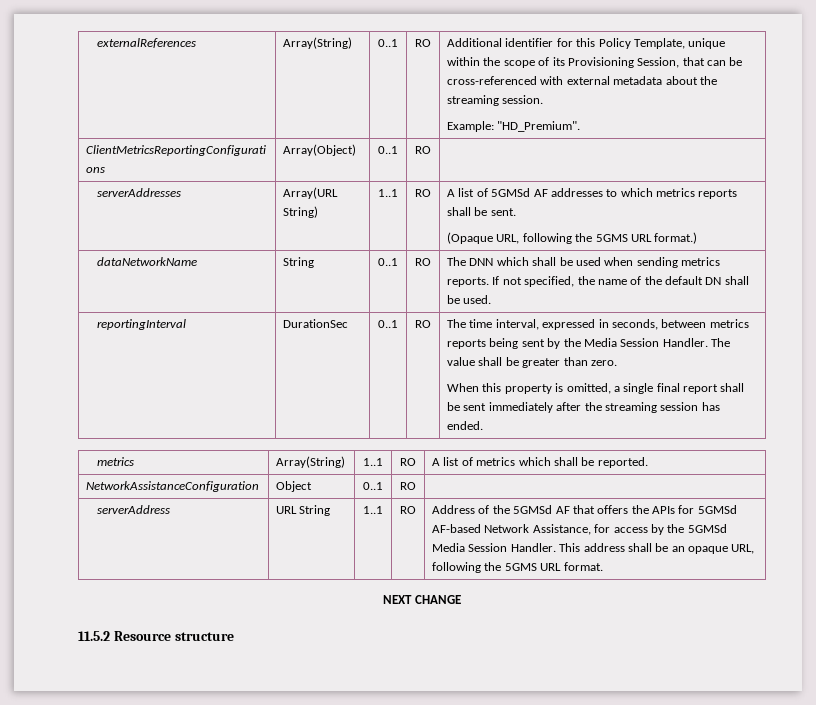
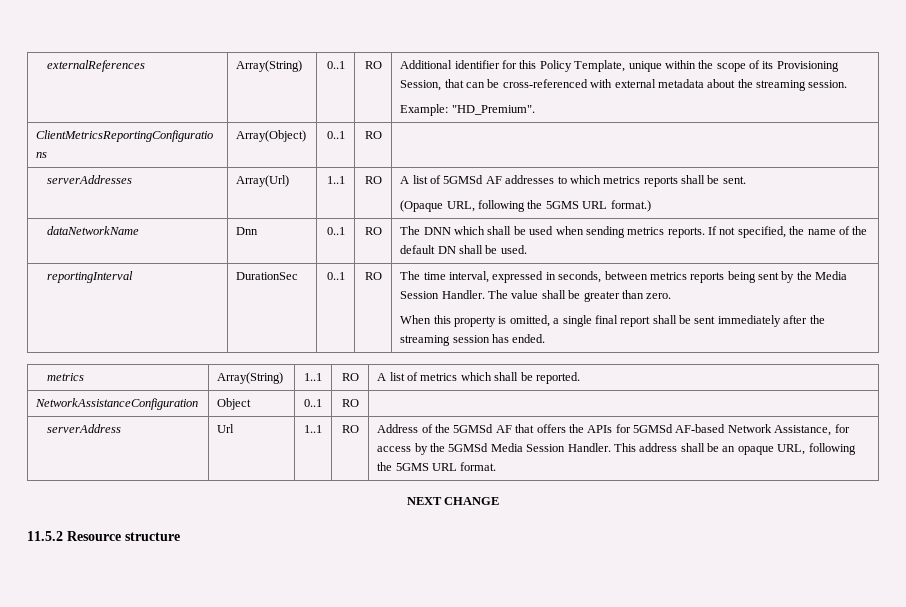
- serverAddresses | Array(URL String) | 1..1 | RO | A list of 5GMSd AF addresses to which metrics reports shall be sent.
+ serverAddresses | Array(Url) | 1..1 | RO | A list of 5GMSd AF addresses to which metrics reports shall be sent.
- dataNetworkName | String | 0..1 | RO | The DNN which shall be used when sending metrics reports. If not specified, the name of the default DN shall be used.
+ dataNetworkName | Dnn | 0..1 | RO | The DNN which shall be used when sending metrics reports. If not specified, the name of the default DN shall be used.
- serverAddress | URL String | 1..1 | RO | Address of the 5GMSd AF that offers the APIs for 5GMSd AF-based Network Assistance, for access by the 5GMSd Media Session Handler. This address shall be an opaque URL, following the 5GMS URL format.
+ serverAddress | Url | 1..1 | RO | Address of the 5GMSd AF that offers the APIs for 5GMSd AF-based Network Assistance, for access by the 5GMSd Media Session Handler. This address shall be an opaque URL, following the 5GMS URL format.

